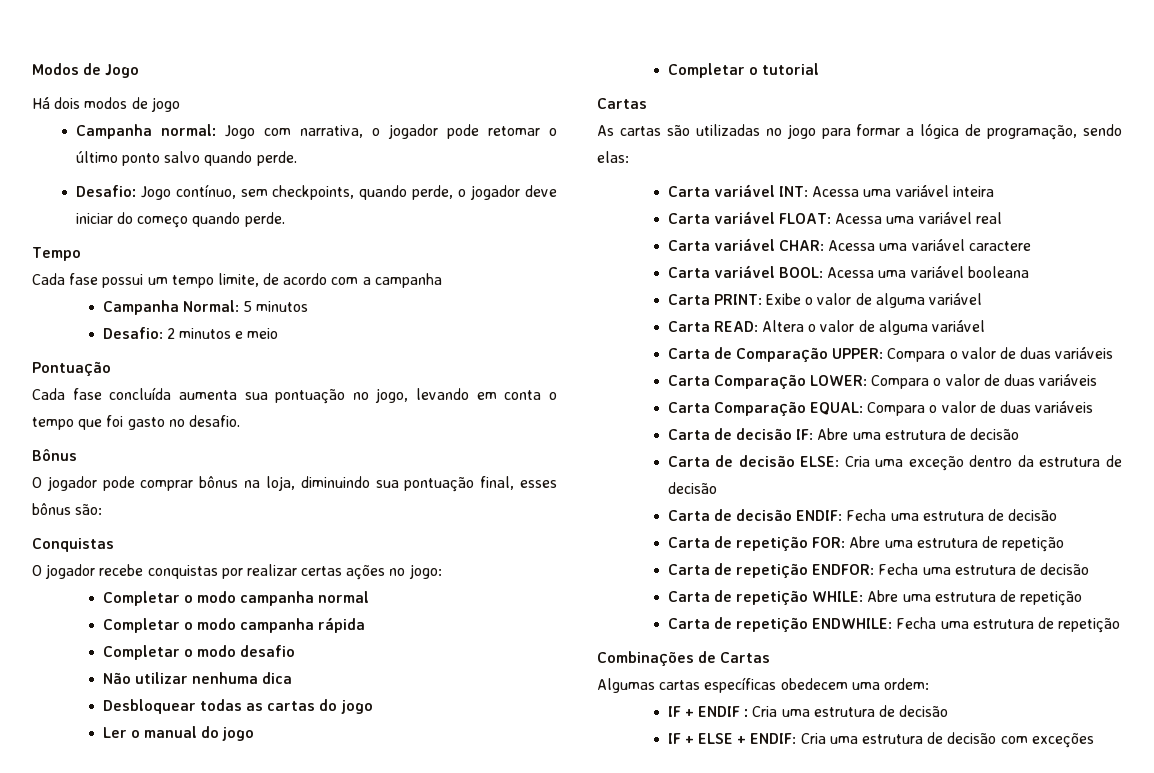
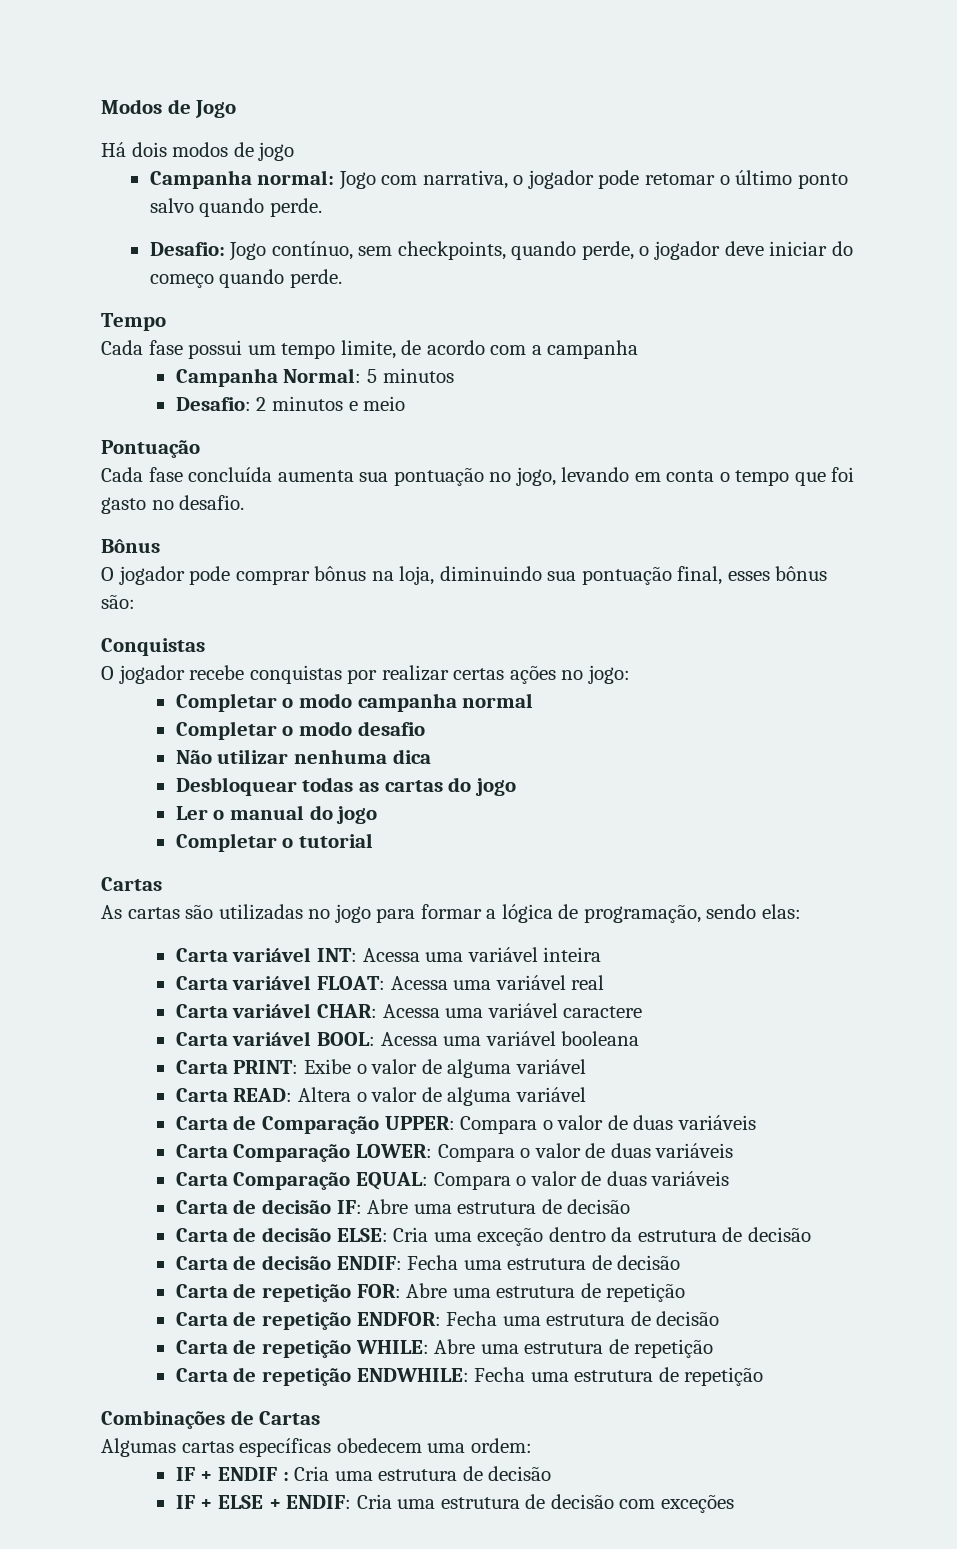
- Completar o modo campanha rápida

